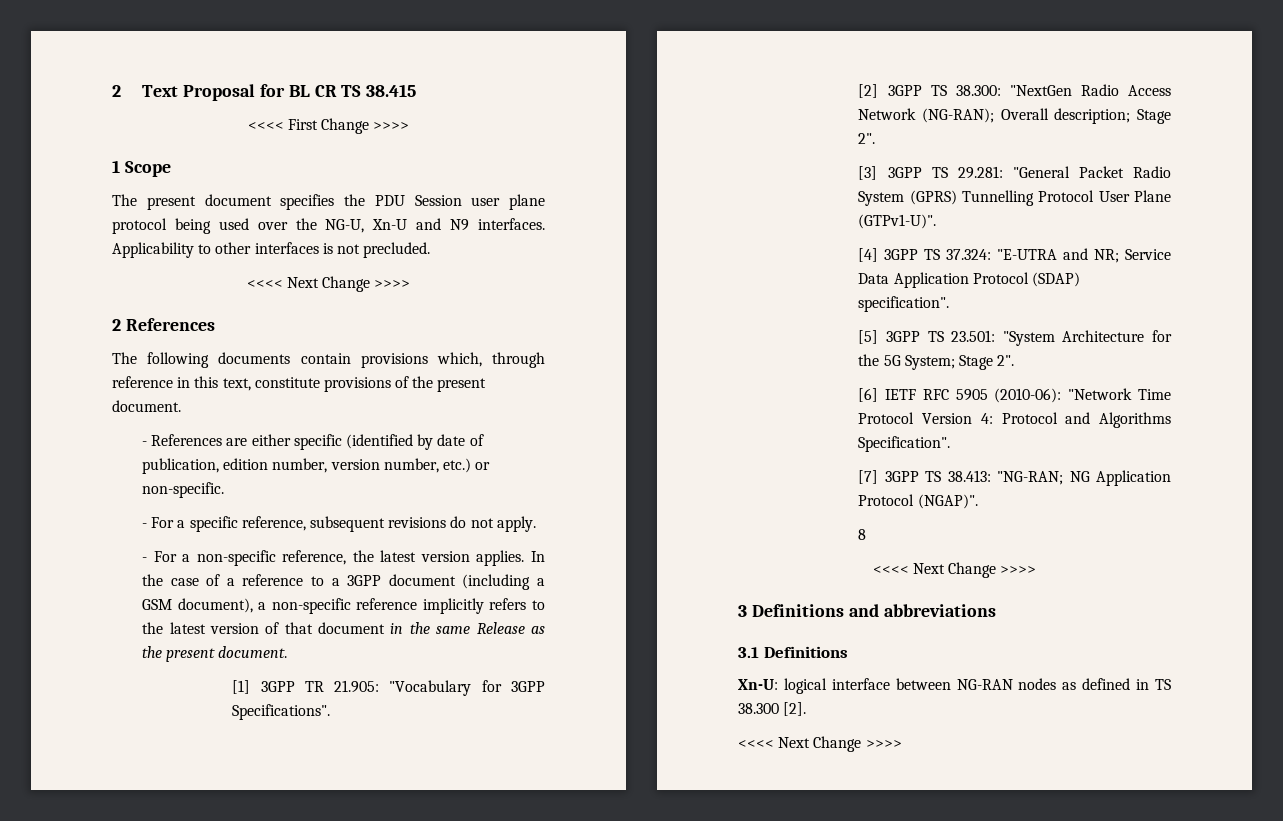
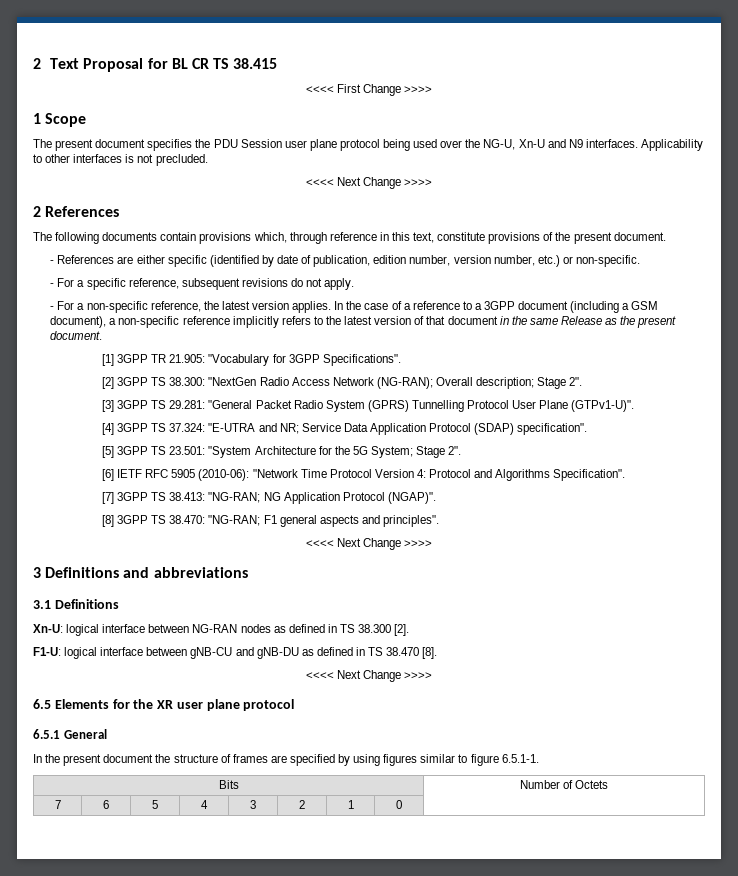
- 8
+ [8] 3GPP TS 38.470: "NG-RAN; F1 general aspects and principles".
  Xn-U: logical interface between NG-RAN nodes as defined in TS 38.300 [2].
+ F1-U: logical interface between gNB-CU and gNB-DU as defined in TS 38.470 [8].
  <<<< Next Change >>>>
+ 6.5 Elements for the XR user plane protocol
+ 6.5.1 General
+ In the present document the structure of frames are specified by using figures similar to figure 6.5.1-1.
+ Bits | Number of Octets
+ 7 | 6 | 5 | 4 | 3 | 2 | 1 | 0 |

